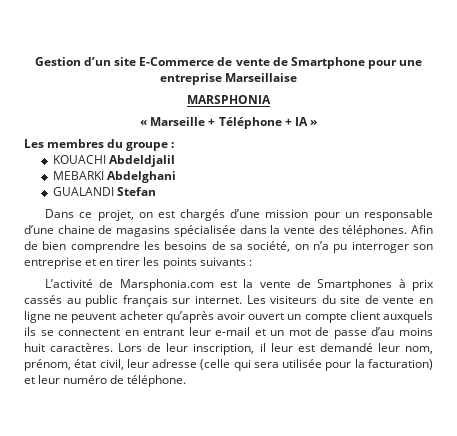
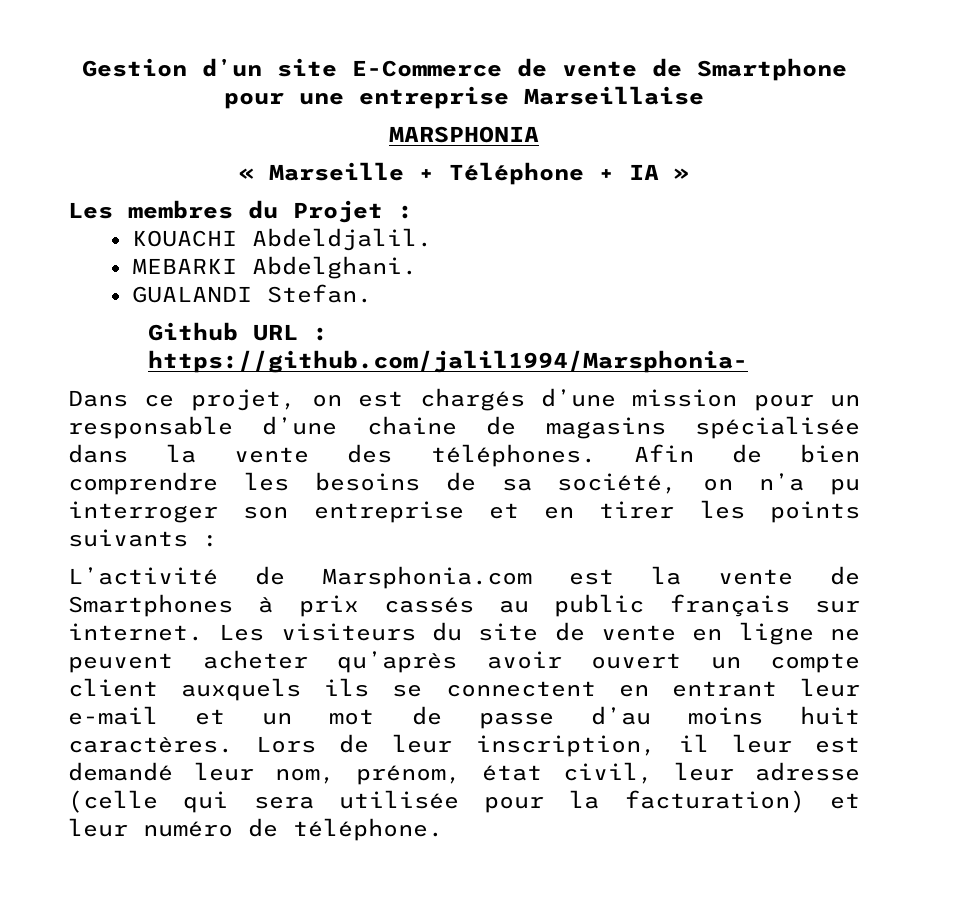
- Les membres du groupe :
+ Les membres du Projet :
- KOUACHI Abdeldjalil
+ KOUACHI Abdeldjalil.
- MEBARKI Abdelghani
+ MEBARKI Abdelghani.
- GUALANDI Stefan
+ GUALANDI Stefan.
+ Github URL : https://github.com/jalil1994/Marsphonia-

